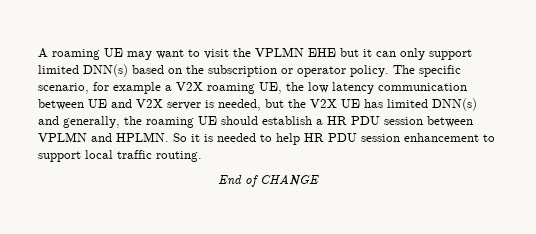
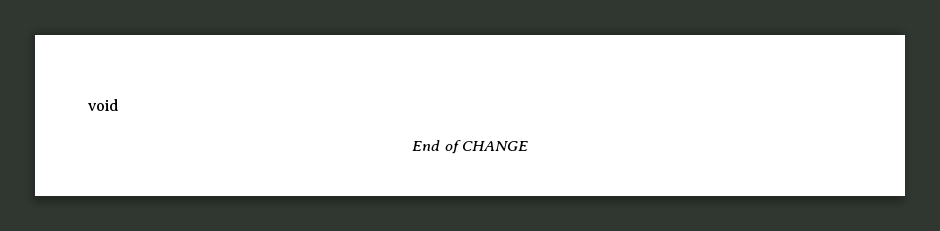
- A roaming UE may want to visit the VPLMN EHE but it can only support limited DNN(s) based on the subscription or operator policy. The specific scenario, for example a V2X roaming UE, the low latency communication between UE and V2X server is needed, but the V2X UE has limited DNN(s) and generally, the roaming UE should establish a HR PDU session between VPLMN and HPLMN. So it is needed to help HR PDU session enhancement to support local traffic routing.
+ void

